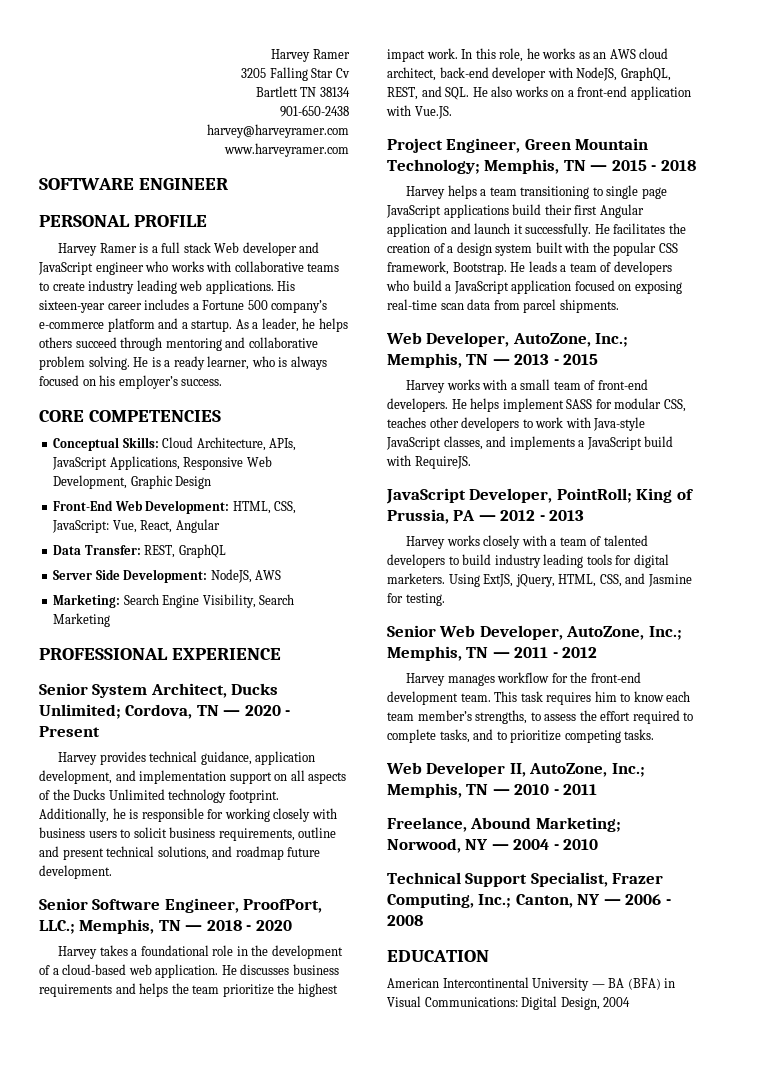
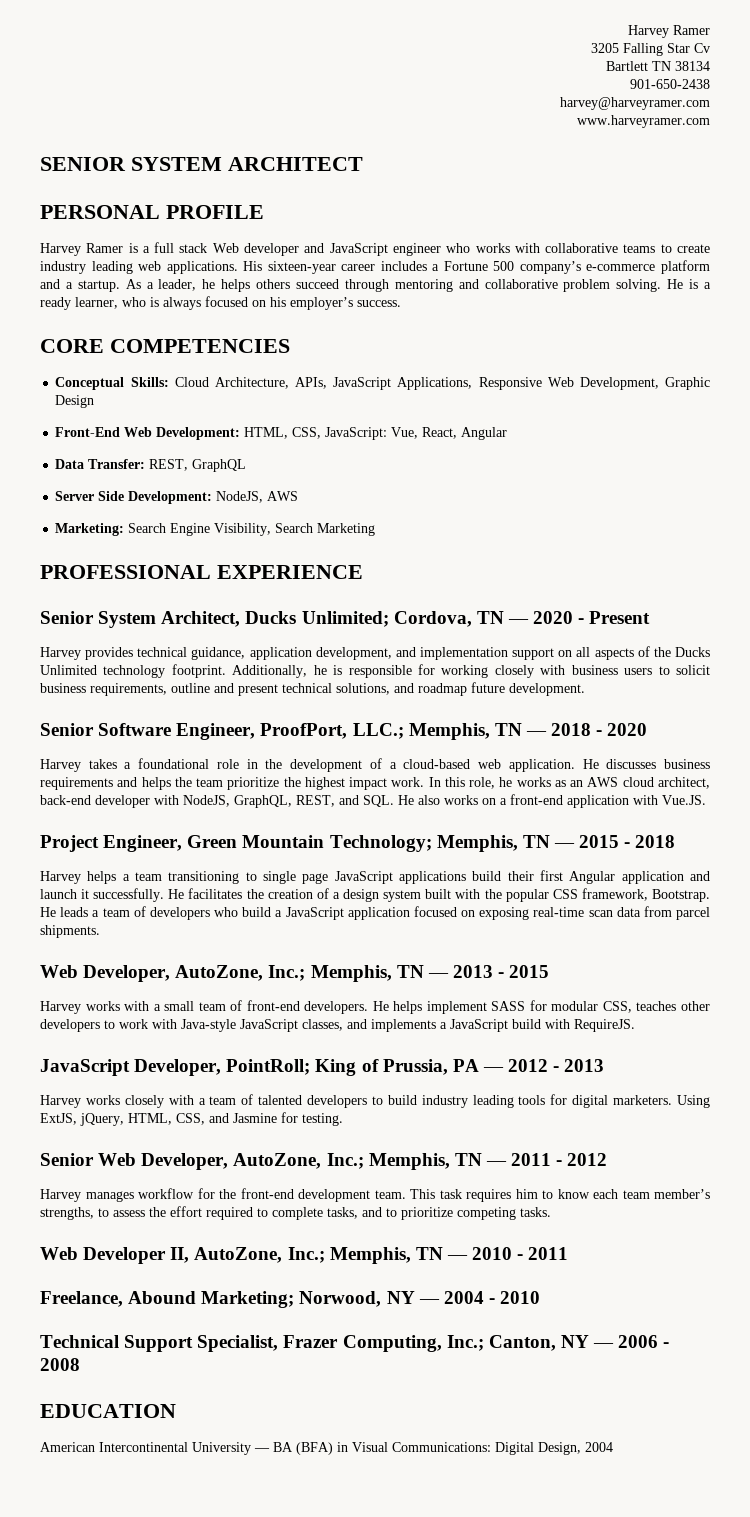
- SOFTWARE ENGINEER
+ SENIOR SYSTEM ARCHITECT

